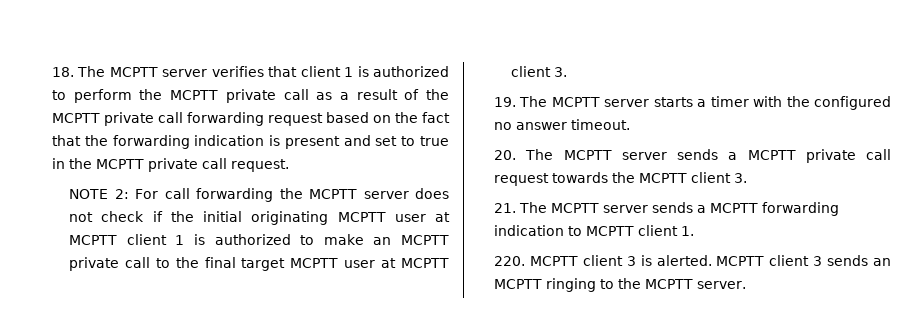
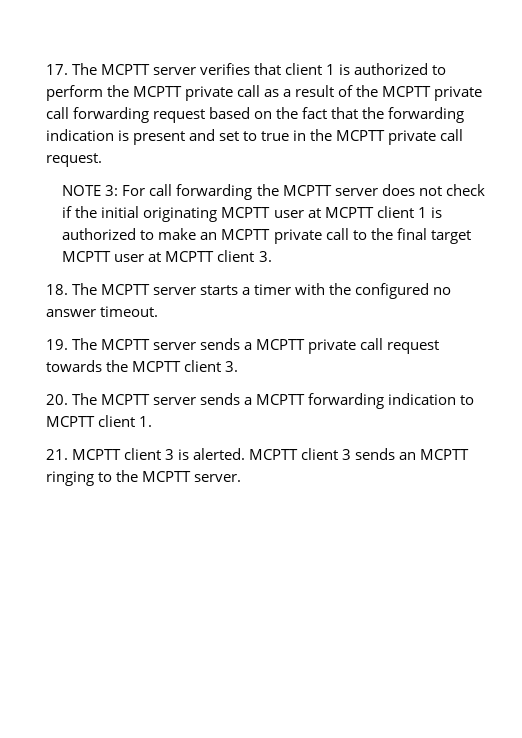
- 18. The MCPTT server verifies that client 1 is authorized to perform the MCPTT private call as a result of the MCPTT private call forwarding request based on the fact that the forwarding indication is present and set to true in the MCPTT private call request.
+ 17. The MCPTT server verifies that client 1 is authorized to perform the MCPTT private call as a result of the MCPTT private call forwarding request based on the fact that the forwarding indication is present and set to true in the MCPTT private call request.
- NOTE 2: For call forwarding the MCPTT server does not check if the initial originating MCPTT user at MCPTT client 1 is authorized to make an MCPTT private call to the final target MCPTT user at MCPTT client 3.
+ NOTE 3: For call forwarding the MCPTT server does not check if the initial originating MCPTT user at MCPTT client 1 is authorized to make an MCPTT private call to the final target MCPTT user at MCPTT client 3.
- 19. The MCPTT server starts a timer with the configured no answer timeout.
+ 18. The MCPTT server starts a timer with the configured no answer timeout.
- 20. The MCPTT server sends a MCPTT private call request towards the MCPTT client 3.
+ 19. The MCPTT server sends a MCPTT private call request towards the MCPTT client 3.
- 21. The MCPTT server sends a MCPTT forwarding indication to MCPTT client 1.
+ 20. The MCPTT server sends a MCPTT forwarding indication to MCPTT client 1.
- 220. MCPTT client 3 is alerted.
+ 21. MCPTT client 3 is alerted.

